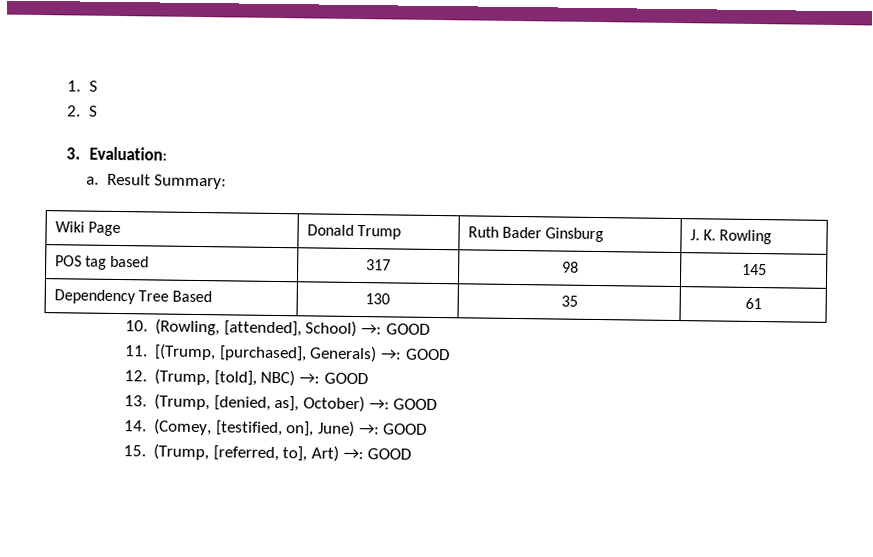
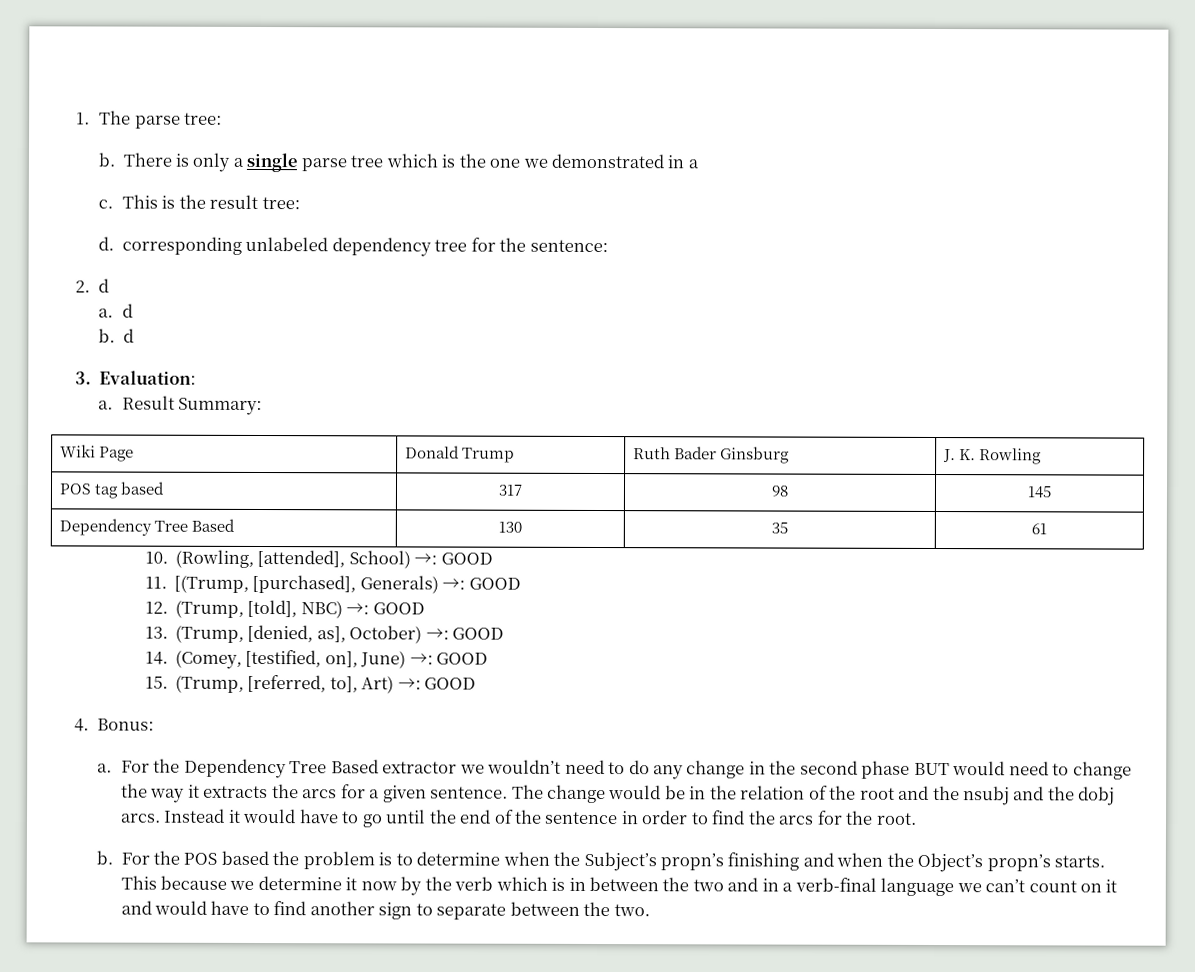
- 1. S
- 2. S
+ 1. The parse tree:
+ b. There is only a single parse tree which is the one we demonstrated in a
+ c. This is the result tree:
+ d. corresponding unlabeled dependency tree for the sentence:
+ 2. d
+ a. d
+ b. d
+ 4. Bonus:
+ a. For the Dependency Tree Based extractor we wouldn’t need to do any change in the second phase BUT would need to change the way it extracts the arcs for a given sentence. The change would be in the relation of the root and the nsubj and the dobj arcs. Instead it would have to go until the end of the sentence in order to find the arcs for the root.
+ b. For the POS based the problem is to determine when the Subject’s propn’s finishing and when the Object’s propn’s starts. This because we determine it now by the verb which is in between the two and in a verb-final language we can’t count on it and would have to find another sign to separate between the two.

